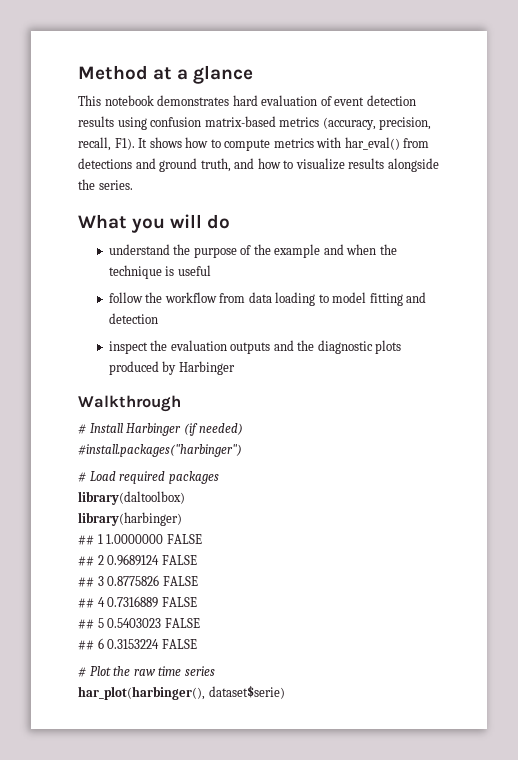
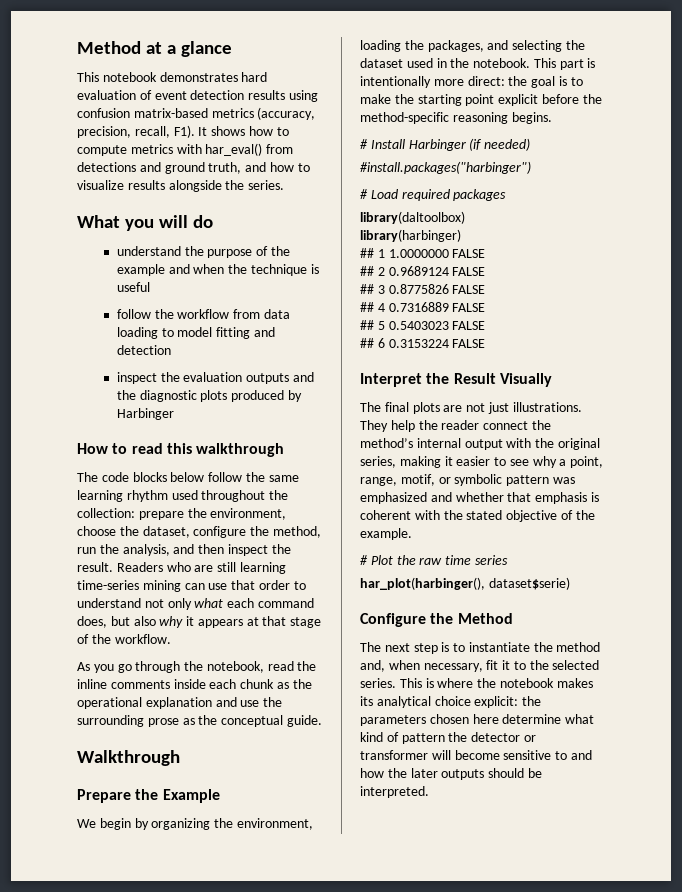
+ How to read this walkthrough
+ The code blocks below follow the same learning rhythm used throughout the collection: prepare the environment, choose the dataset, configure the method, run the analysis, and then inspect the result. Readers who are still learning time-series mining can use that order to understand not only what each command does, but also why it appears at that stage of the workflow.
+ As you go through the notebook, read the inline comments inside each chunk as the operational explanation and use the surrounding prose as the conceptual guide.
  Walkthrough
+ Prepare the Example
+ We begin by organizing the environment, loading the packages, and selecting the dataset used in the notebook. This part is intentionally more direct: the goal is to make the starting point explicit before the method-specific reasoning begins.
+ Interpret the Result Visually
+ The final plots are not just illustrations. They help the reader connect the method’s internal output with the original series, making it easier to see why a point, range, motif, or symbolic pattern was emphasized and whether that emphasis is coherent with the stated objective of the example.
+ Configure the Method
+ The next step is to instantiate the method and, when necessary, fit it to the selected series. This is where the notebook makes its analytical choice explicit: the parameters chosen here determine what kind of pattern the detector or transformer will become sensitive to and how the later outputs should be interpreted.

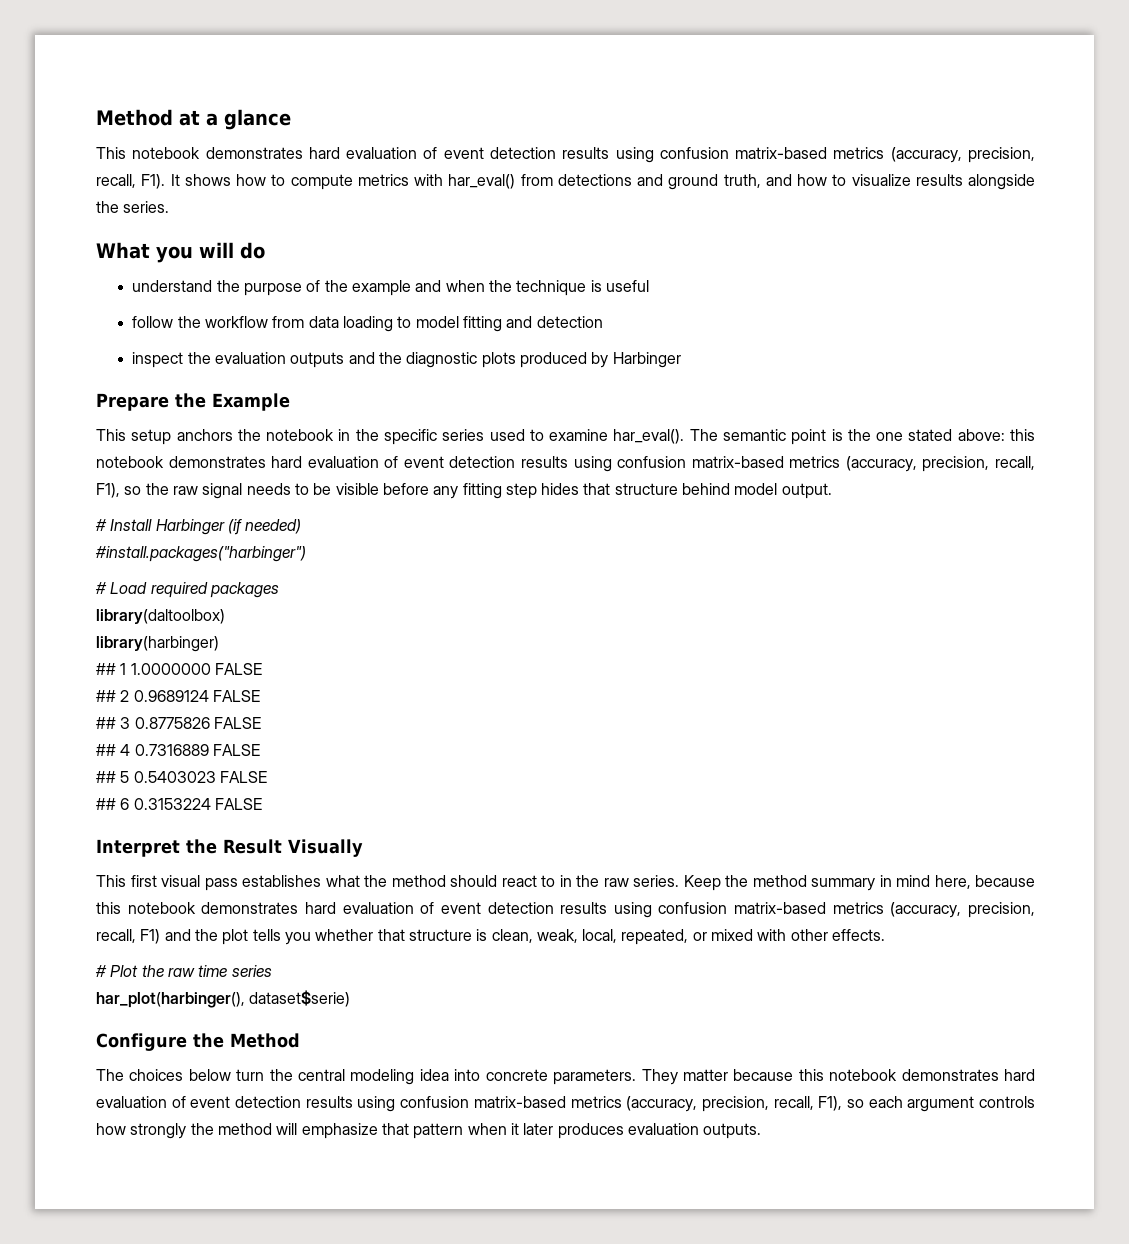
- How to read this walkthrough
- The code blocks below follow the same learning rhythm used throughout the collection: prepare the environment, choose the dataset, configure the method, run the analysis, and then inspect the result. Readers who are still learning time-series mining can use that order to understand not only what each command does, but also why it appears at that stage of the workflow.
- As you go through the notebook, read the inline comments inside each chunk as the operational explanation and use the surrounding prose as the conceptual guide.
- Walkthrough
  Prepare the Example
- We begin by organizing the environment, loading the packages, and selecting the dataset used in the notebook. This part is intentionally more direct: the goal is to make the starting point explicit before the method-specific reasoning begins.
+ This setup anchors the notebook in the specific series used to examine har_eval(). The semantic point is the one stated above: this notebook demonstrates hard evaluation of event detection results using confusion matrix-based metrics (accuracy, precision, recall, F1), so the raw signal needs to be visible before any fitting step hides that structure behind model output.
- The final plots are not just illustrations. They help the reader connect the method’s internal output with the original series, making it easier to see why a point, range, motif, or symbolic pattern was emphasized and whether that emphasis is coherent with the stated objective of the example.
+ This first visual pass establishes what the method should react to in the raw series. Keep the method summary in mind here, because this notebook demonstrates hard evaluation of event detection results using confusion matrix-based metrics (accuracy, precision, recall, F1) and the plot tells you whether that structure is clean, weak, local, repeated, or mixed with other effects.
- The next step is to instantiate the method and, when necessary, fit it to the selected series. This is where the notebook makes its analytical choice explicit: the parameters chosen here determine what kind of pattern the detector or transformer will become sensitive to and how the later outputs should be interpreted.
+ The choices below turn the central modeling idea into concrete parameters. They matter because this notebook demonstrates hard evaluation of event detection results using confusion matrix-based metrics (accuracy, precision, recall, F1), so each argument controls how strongly the method will emphasize that pattern when it later produces evaluation outputs.

